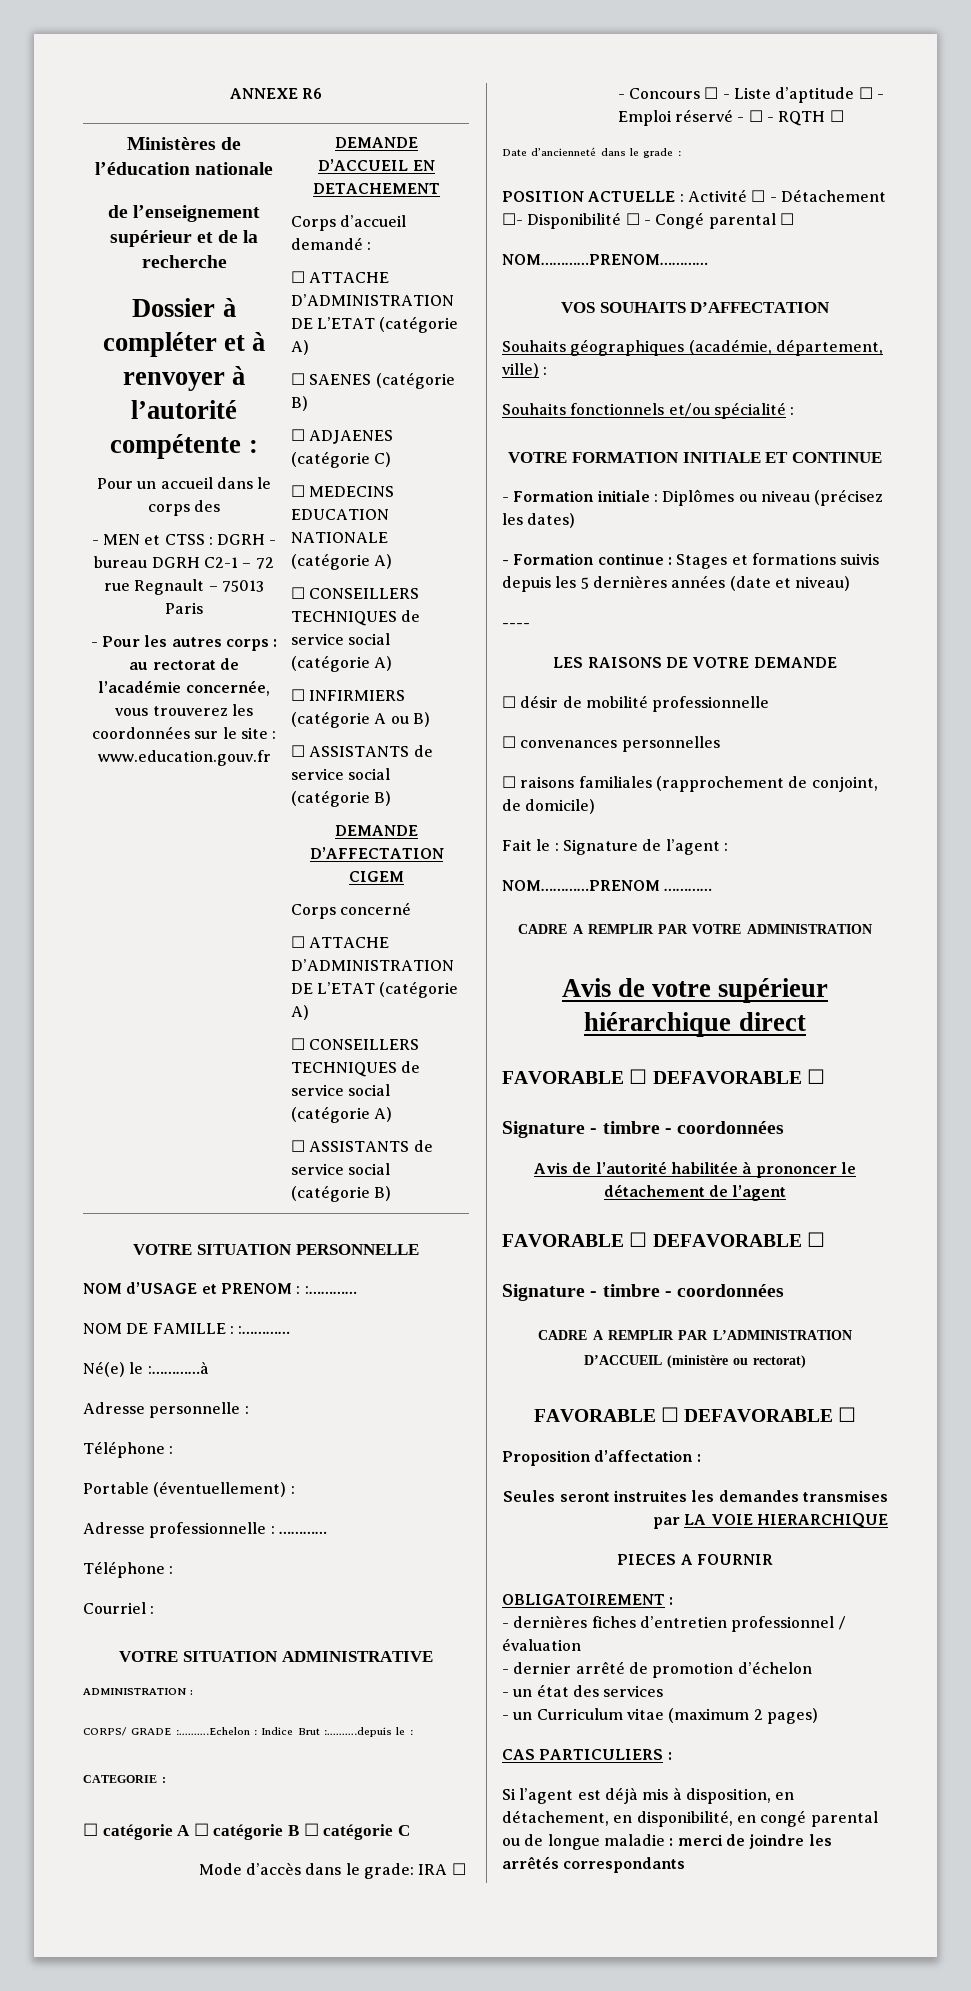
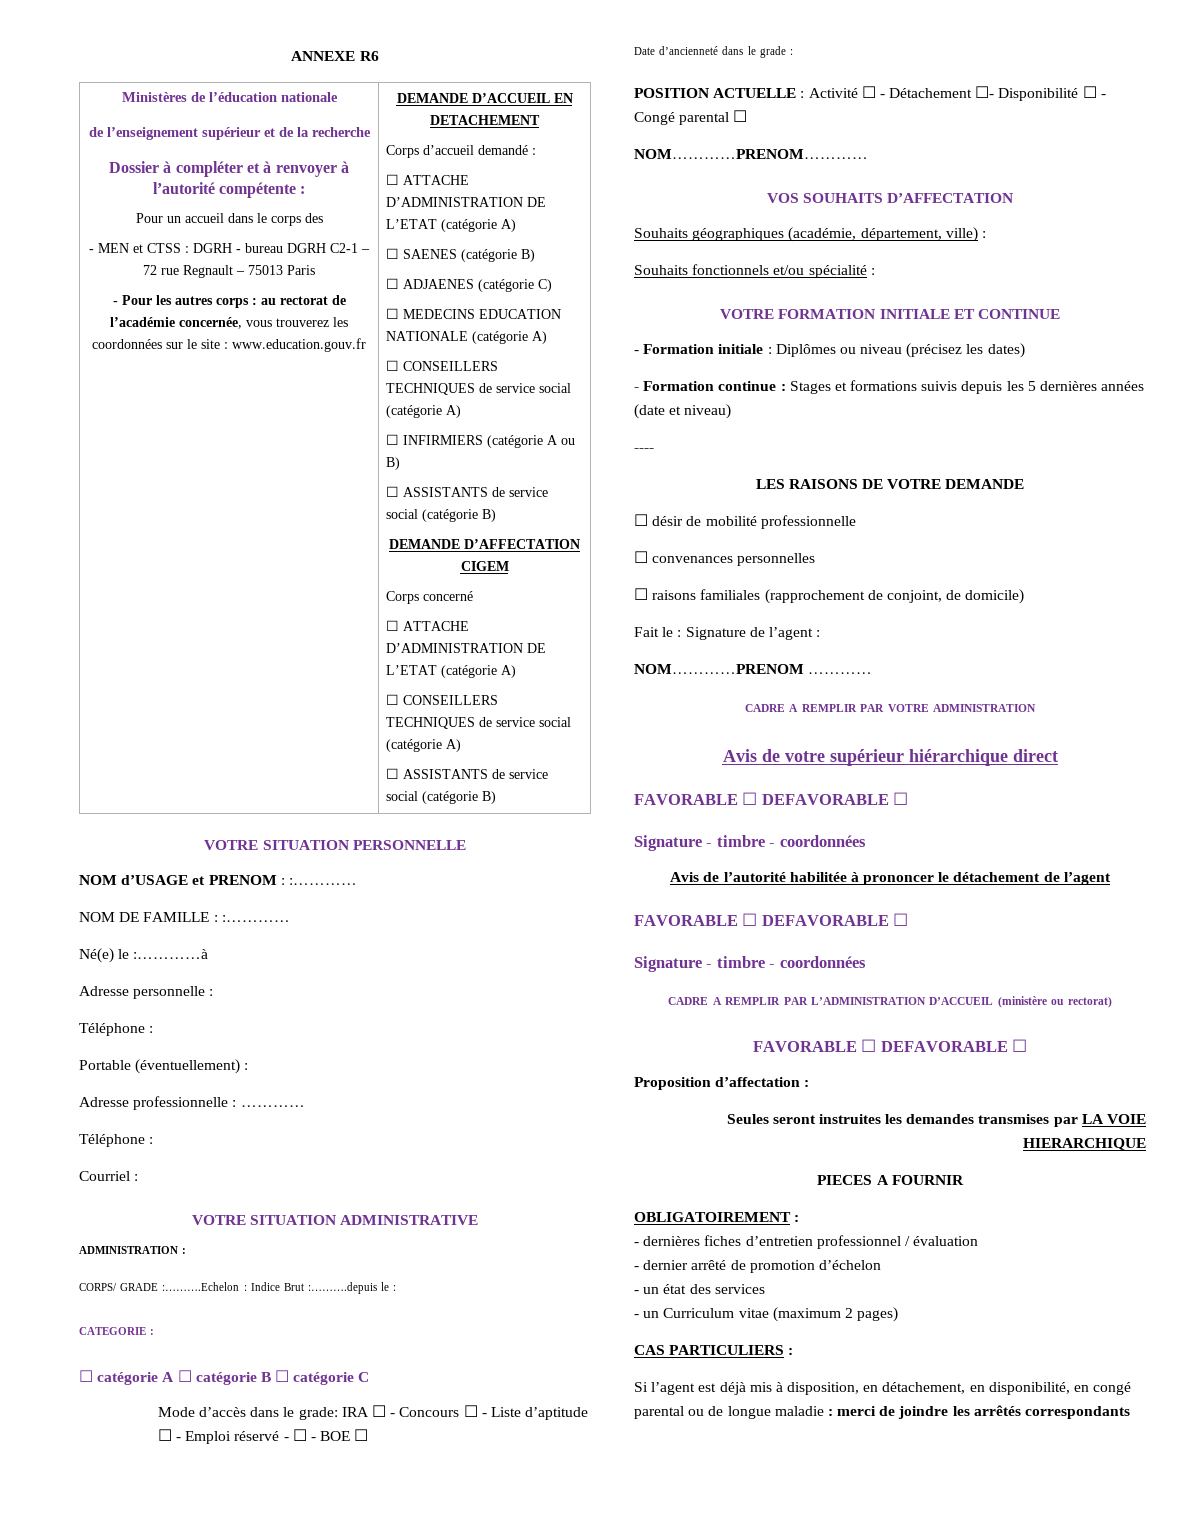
- Mode d’accès dans le grade: IRA ☐ - Concours ☐ - Liste d’aptitude ☐ - Emploi réservé - ☐ - RQTH ☐
+ Mode d’accès dans le grade: IRA ☐ - Concours ☐ - Liste d’aptitude ☐ - Emploi réservé - ☐ - BOE ☐

